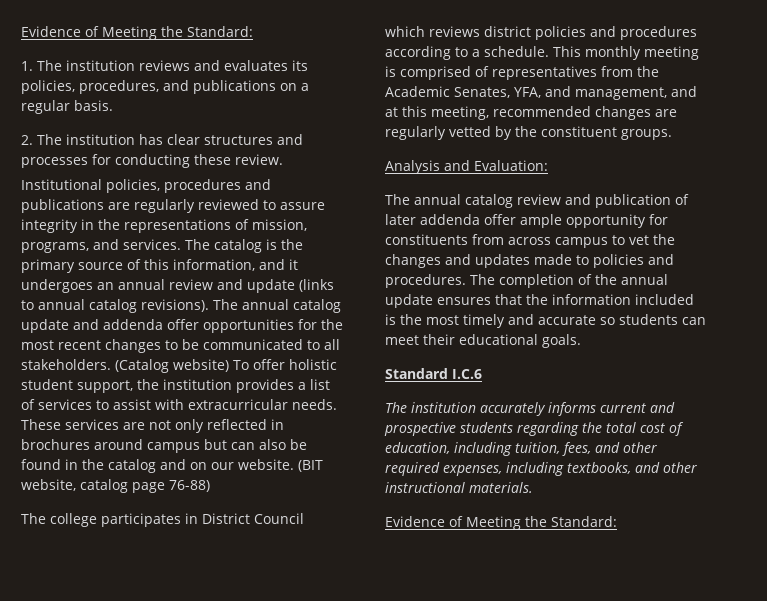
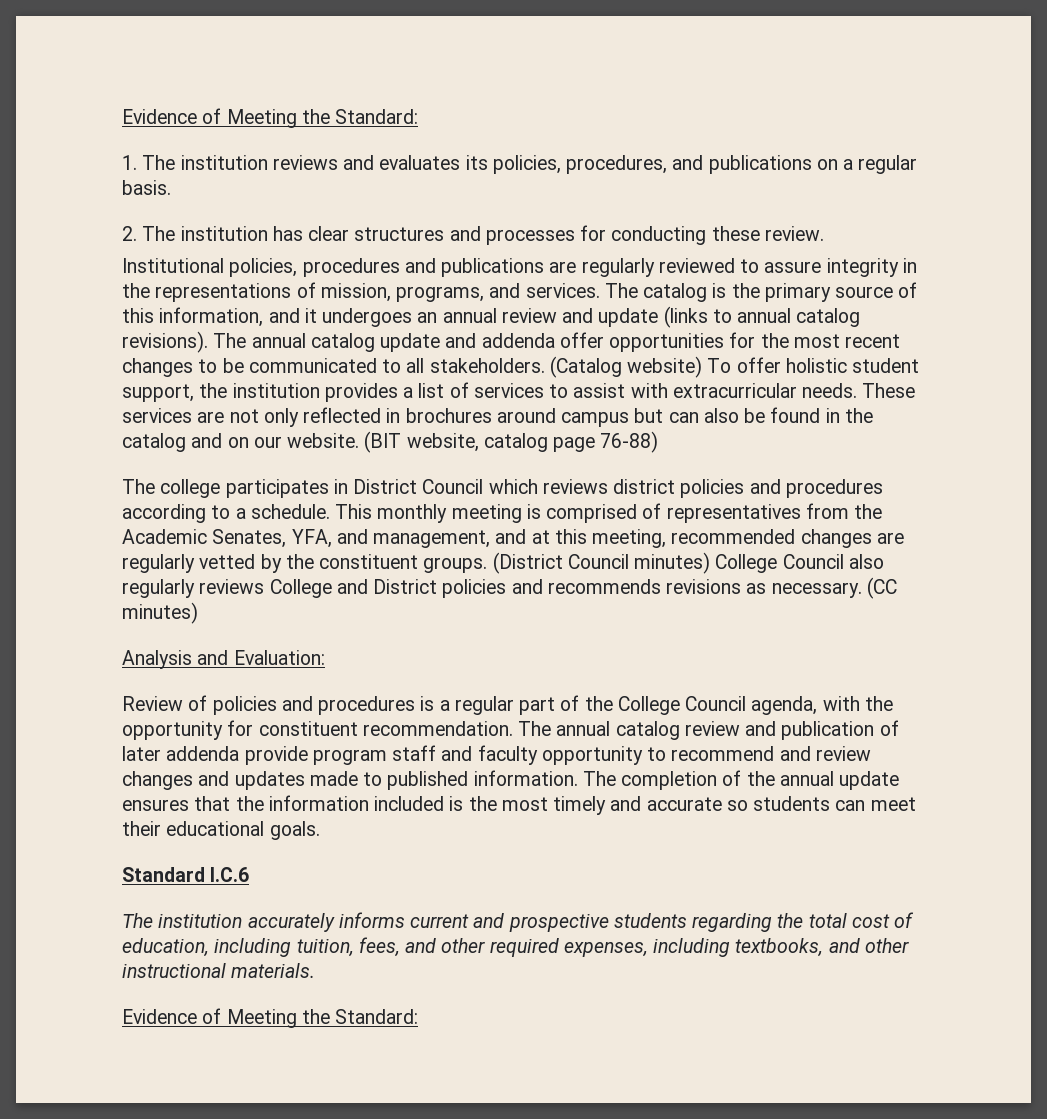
- This monthly meeting is comprised of representatives from the Academic Senates, YFA, and management, and at this meeting, recommended changes are regularly vetted by the constituent groups.
+ This monthly meeting is comprised of representatives from the Academic Senates, YFA, and management, and at this meeting, recommended changes are regularly vetted by the constituent groups. (District Council minutes) College Council also regularly reviews College and District policies and recommends revisions as necessary. (CC minutes)
  Analysis and Evaluation:
- The annual catalog review and publication of later addenda offer ample opportunity for constituents from across campus to vet the changes and updates made to policies and procedures.
+ Review of policies and procedures is a regular part of the College Council agenda, with the opportunity for constituent recommendation. The annual catalog review and publication of later addenda provide program staff and faculty opportunity to recommend and review changes and updates made to published information.

